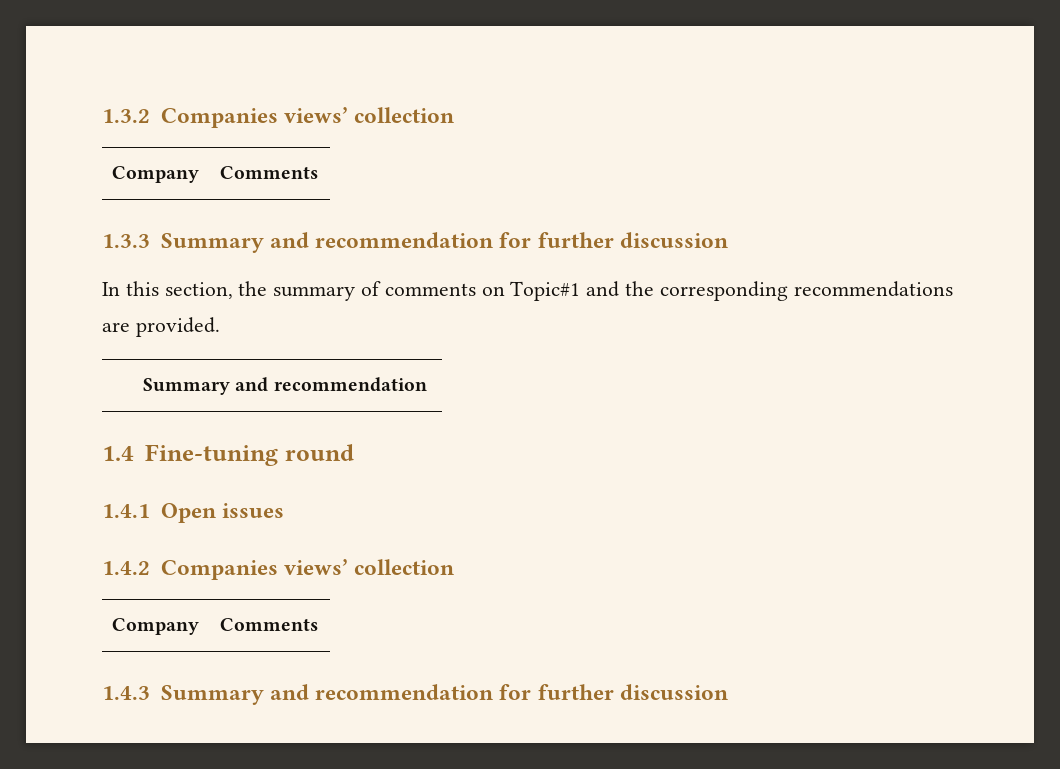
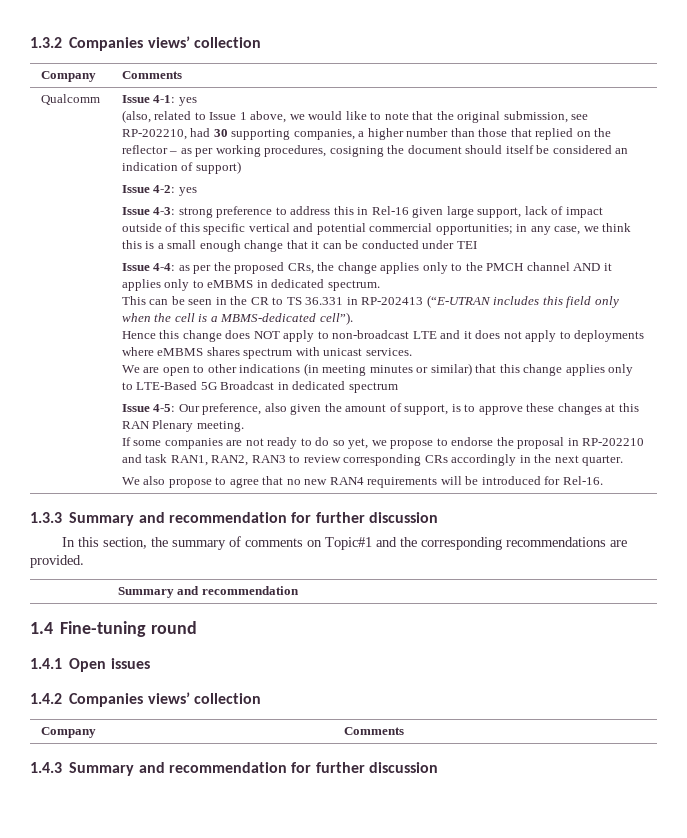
+ Qualcomm | Issue 4-1: yes
+ (also, related to Issue 1 above, we would like to note that the original submission, see RP-202210, had 30 supporting companies, a higher number than those that replied on the reflector – as per working procedures, cosigning the document should itself be considered an indication of support)
+ Issue 4-2: yes
+ Issue 4-3: strong preference to address this in Rel-16 given large support, lack of impact outside of this specific vertical and potential commercial opportunities; in any case, we think this is a small enough change that it can be conducted under TEI
+ Issue 4-4: as per the proposed CRs, the change applies only to the PMCH channel AND it applies only to eMBMS in dedicated spectrum.
+ This can be seen in the CR to TS 36.331 in RP-202413 (“E-UTRAN includes this field only when the cell is a MBMS-dedicated cell”).
+ Hence this change does NOT apply to non-broadcast LTE and it does not apply to deployments where eMBMS shares spectrum with unicast services.
+ We are open to other indications (in meeting minutes or similar) that this change applies only to LTE-Based 5G Broadcast in dedicated spectrum
+ Issue 4-5: Our preference, also given the amount of support, is to approve these changes at this RAN Plenary meeting.
+ If some companies are not ready to do so yet, we propose to endorse the proposal in RP-202210 and task RAN1, RAN2, RAN3 to review corresponding CRs accordingly in the next quarter.
+ We also propose to agree that no new RAN4 requirements will be introduced for Rel-16.

